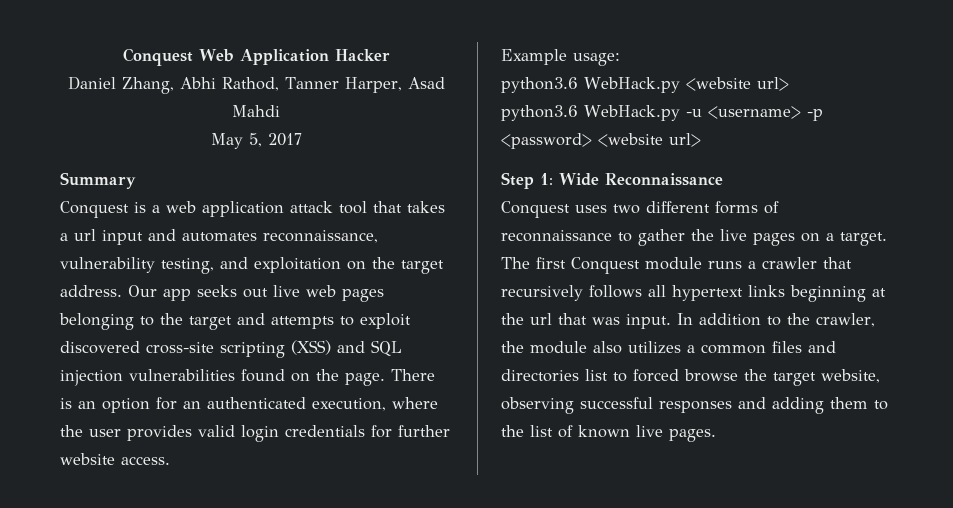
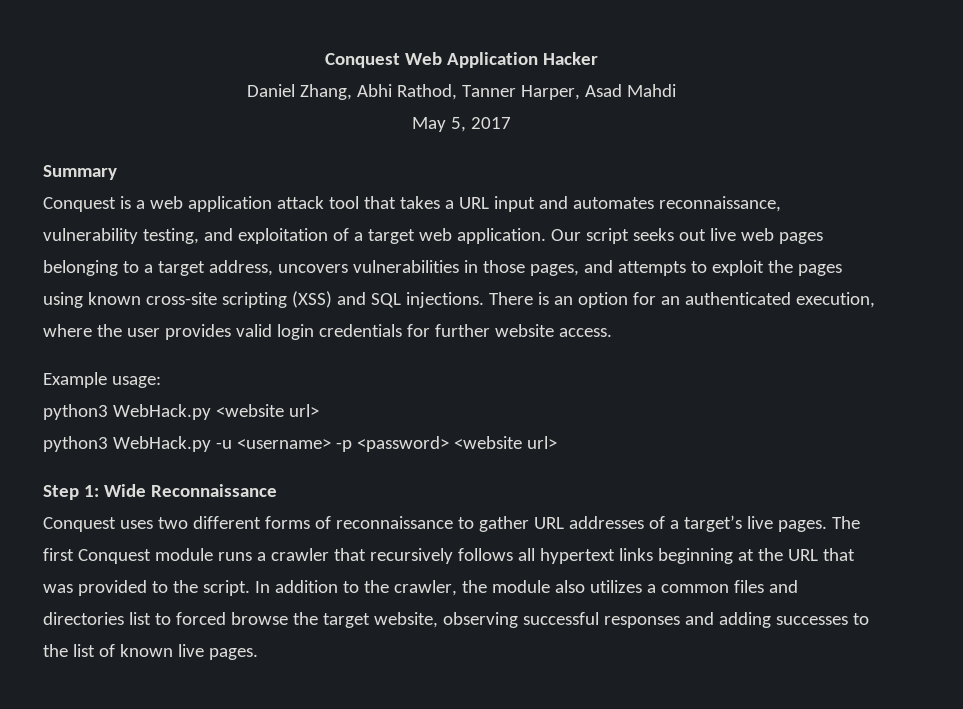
- Conquest is a web application attack tool that takes a url input and automates reconnaissance, vulnerability testing, and exploitation on the target address. Our app seeks out live web pages belonging to the target and attempts to exploit discovered cross-site scripting (XSS) and SQL injection vulnerabilities found on the page.
+ Conquest is a web application attack tool that takes a URL input and automates reconnaissance, vulnerability testing, and exploitation of a target web application. Our script seeks out live web pages belonging to a target address, uncovers vulnerabilities in those pages, and attempts to exploit the pages using known cross-site scripting (XSS) and SQL injections.
- python3.6 WebHack.py <website url>
+ python3 WebHack.py <website url>
- python3.6 WebHack.py -u <username> -p <password> <website url>
+ python3 WebHack.py -u <username> -p <password> <website url>
- Conquest uses two different forms of reconnaissance to gather the live pages on a target.
+ Conquest uses two different forms of reconnaissance to gather URL addresses of a target’s live pages.
- The first Conquest module runs a crawler that recursively follows all hypertext links beginning at the url that was input.
+ The first Conquest module runs a crawler that recursively follows all hypertext links beginning at the URL that was provided to the script.
- In addition to the crawler, the module also utilizes a common files and directories list to forced browse the target website, observing successful responses and adding them to the list of known live pages.
+ In addition to the crawler, the module also utilizes a common files and directories list to forced browse the target website, observing successful responses and adding successes to the list of known live pages.

